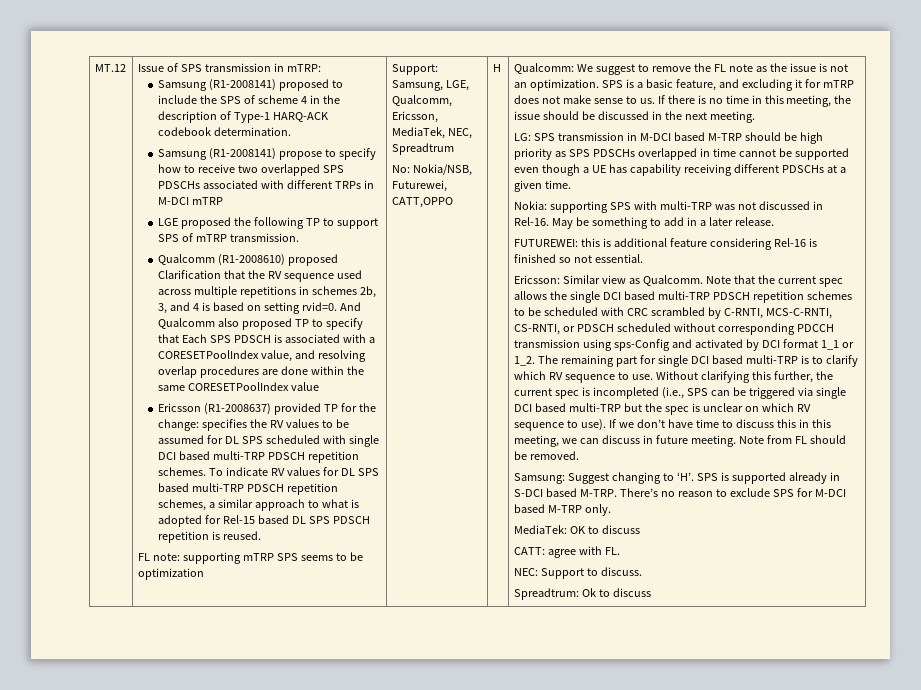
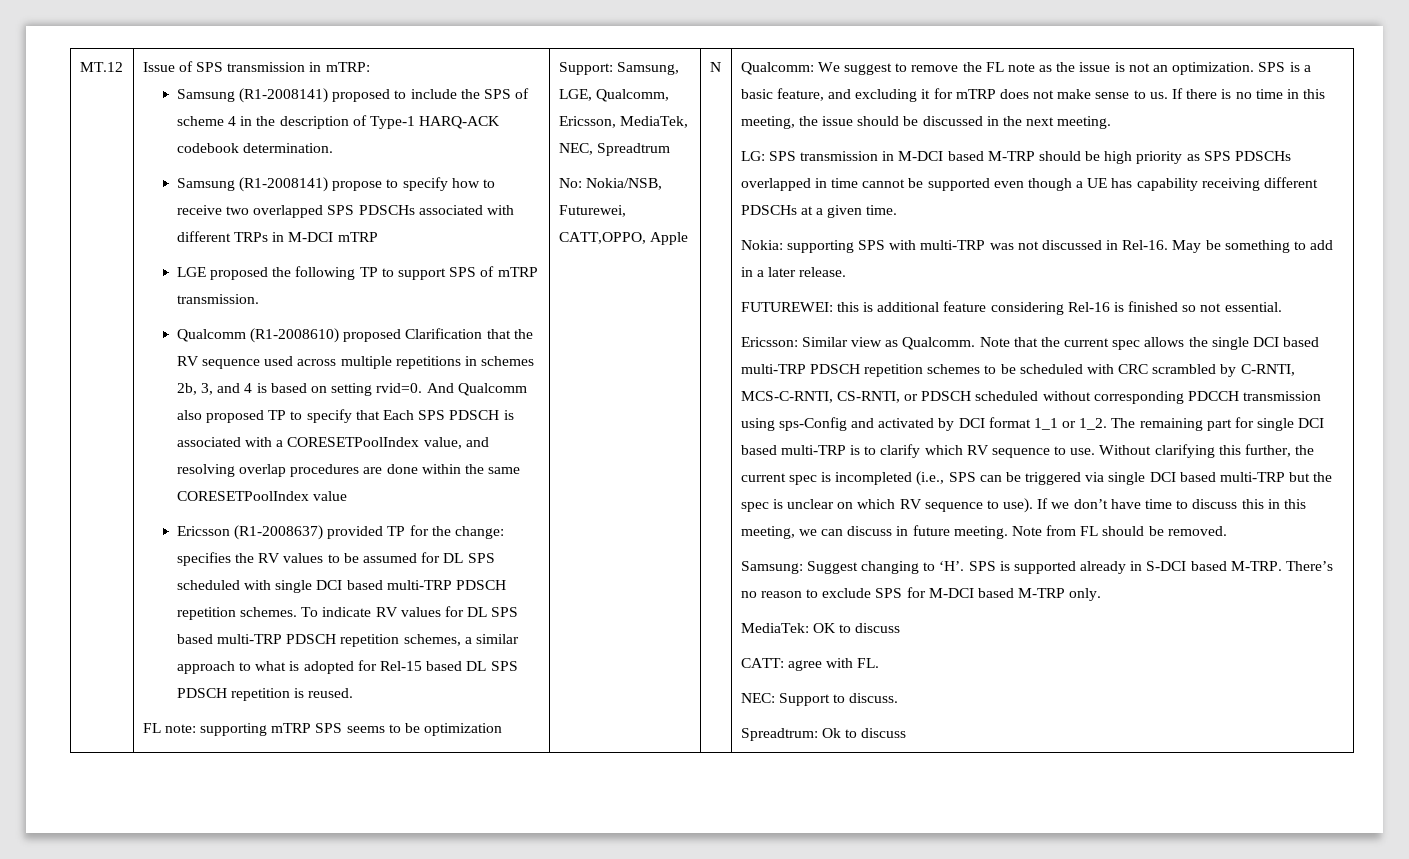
- No: Nokia/NSB, Futurewei, CATT,OPPO | H
+ No: Nokia/NSB, Futurewei, CATT,OPPO, Apple | N

